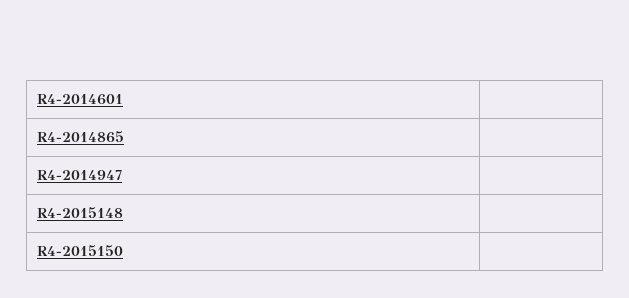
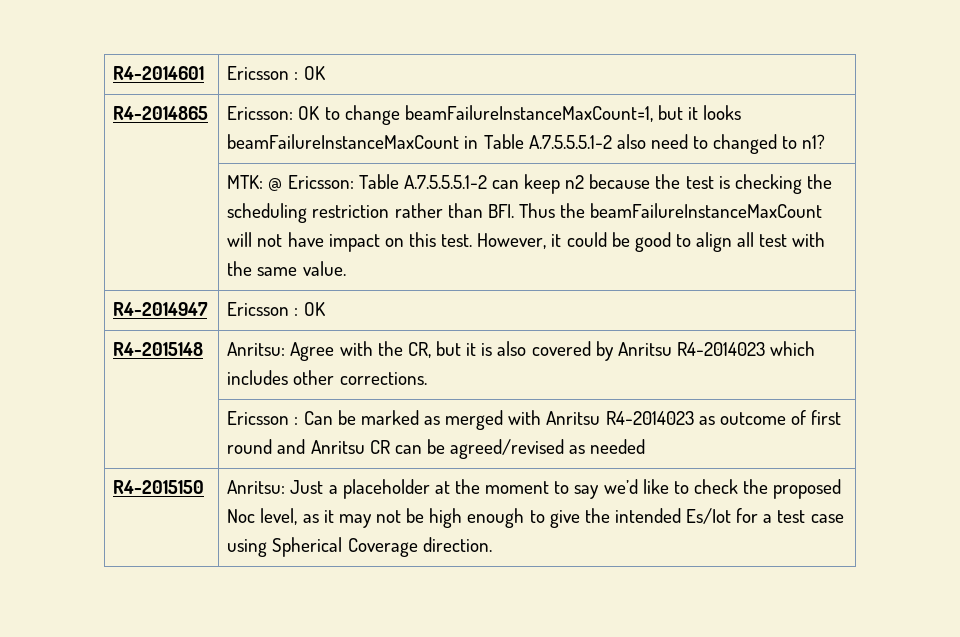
- R4-2014601 |
- R4-2014865 |
- R4-2014947 |
- R4-2015148 |
- R4-2015150 |
+ R4-2014601 | Ericsson : OK
+ R4-2014865 | Ericsson: OK to change beamFailureInstanceMaxCount=1, but it looks beamFailureInstanceMaxCount in Table A.7.5.5.5.1-2 also need to changed to n1?
+ | MTK: @ Ericsson: Table A.7.5.5.5.1-2 can keep n2 because the test is checking the scheduling restriction rather than BFI. Thus the beamFailureInstanceMaxCount will not have impact on this test. However, it could be good to align all test with the same value.
+ R4-2014947 | Ericsson : OK
+ R4-2015148 | Anritsu: Agree with the CR, but it is also covered by Anritsu R4-2014023 which includes other corrections.
+ | Ericsson : Can be marked as merged with Anritsu R4-2014023 as outcome of first round and Anritsu CR can be agreed/revised as needed
+ R4-2015150 | Anritsu: Just a placeholder at the moment to say we’d like to check the proposed Noc level, as it may not be high enough to give the intended Es/Iot for a test case using Spherical Coverage direction.

